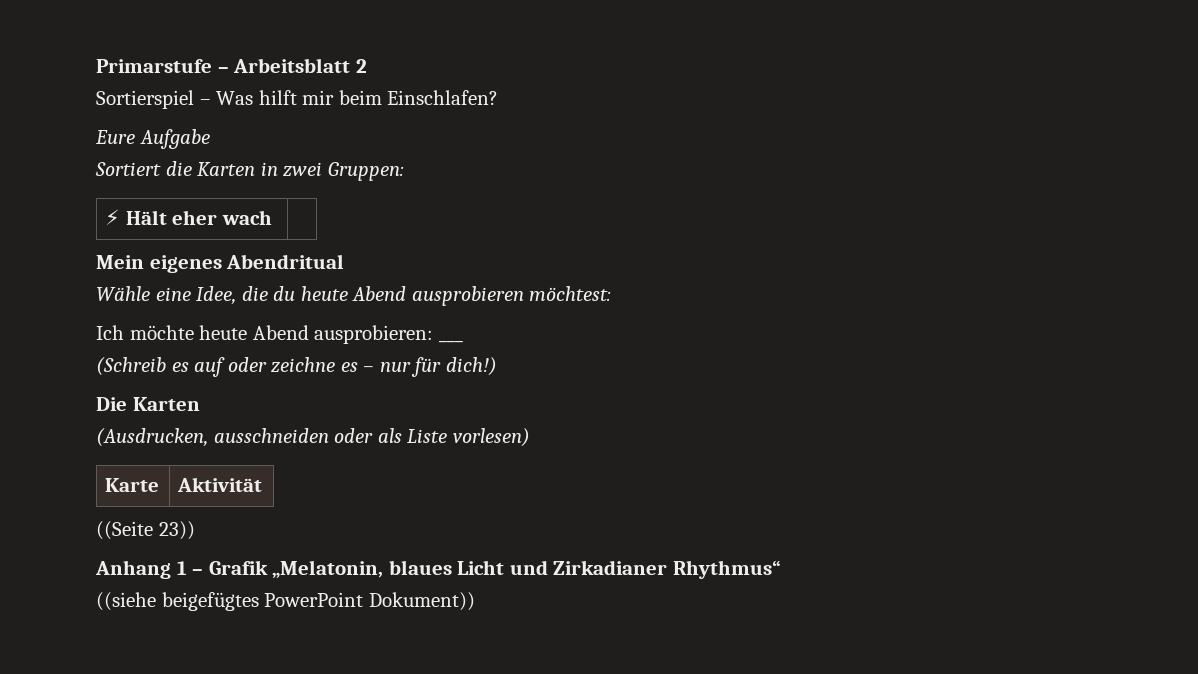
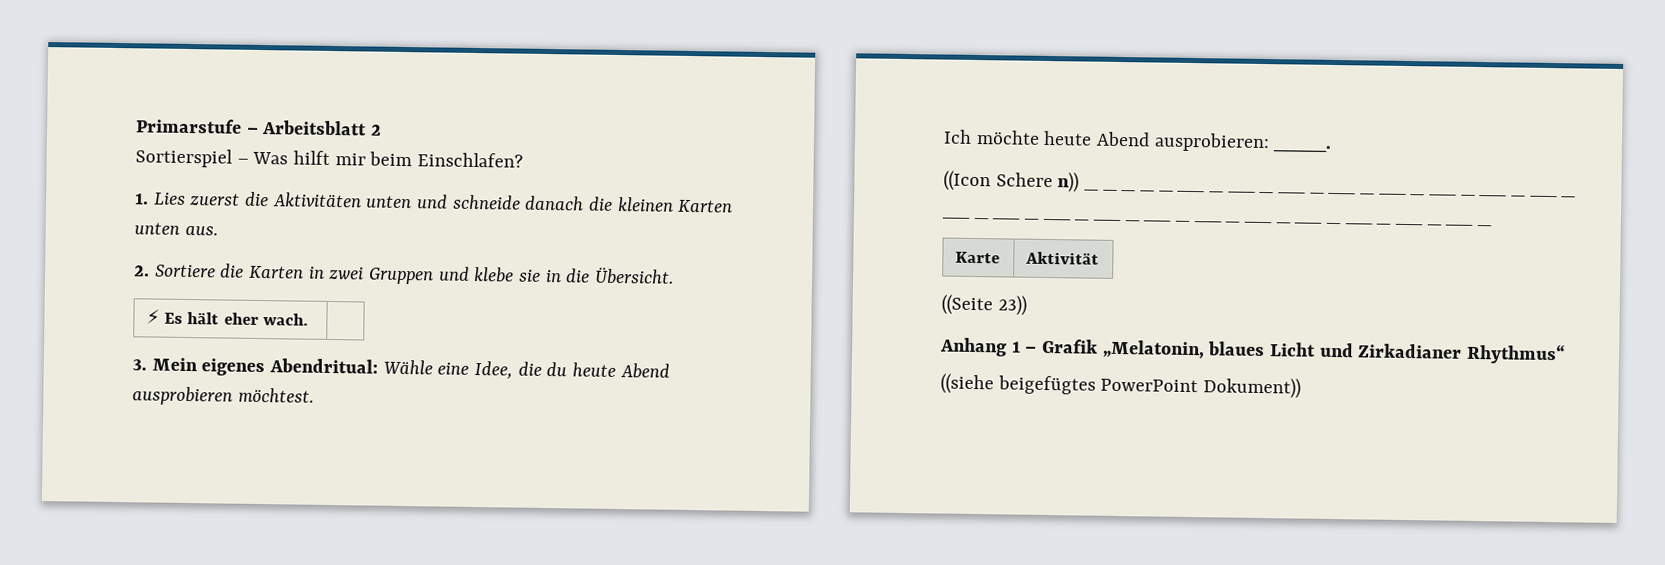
- Eure Aufgabe
- Sortiert die Karten in zwei Gruppen:
- ⚡ Hält eher wach |
- Mein eigenes Abendritual
- Wähle eine Idee, die du heute Abend ausprobieren möchtest:
+ 1. Lies zuerst die Aktivitäten unten und schneide danach die kleinen Karten unten aus.
+ 2. Sortiere die Karten in zwei Gruppen und klebe sie in die Übersicht.
+ ⚡ Es hält eher wach. |
+ 3. Mein eigenes Abendritual: Wähle eine Idee, die du heute Abend ausprobieren möchtest.
- Ich möchte heute Abend ausprobieren: ___
- (Schreib es auf oder zeichne es – nur für dich!)
- Die Karten
- (Ausdrucken, ausschneiden oder als Liste vorlesen)
+ Ich möchte heute Abend ausprobieren: ____.
+ ((Icon Schere n)) _ _ _ _ _ __ _ __ _ __ _ __ _ __ _ __ _ __ _ __ _ __ _ __ _ __ _ __ _ __ _ __ _ __ _ __ _ __ _ __ _ __ _

